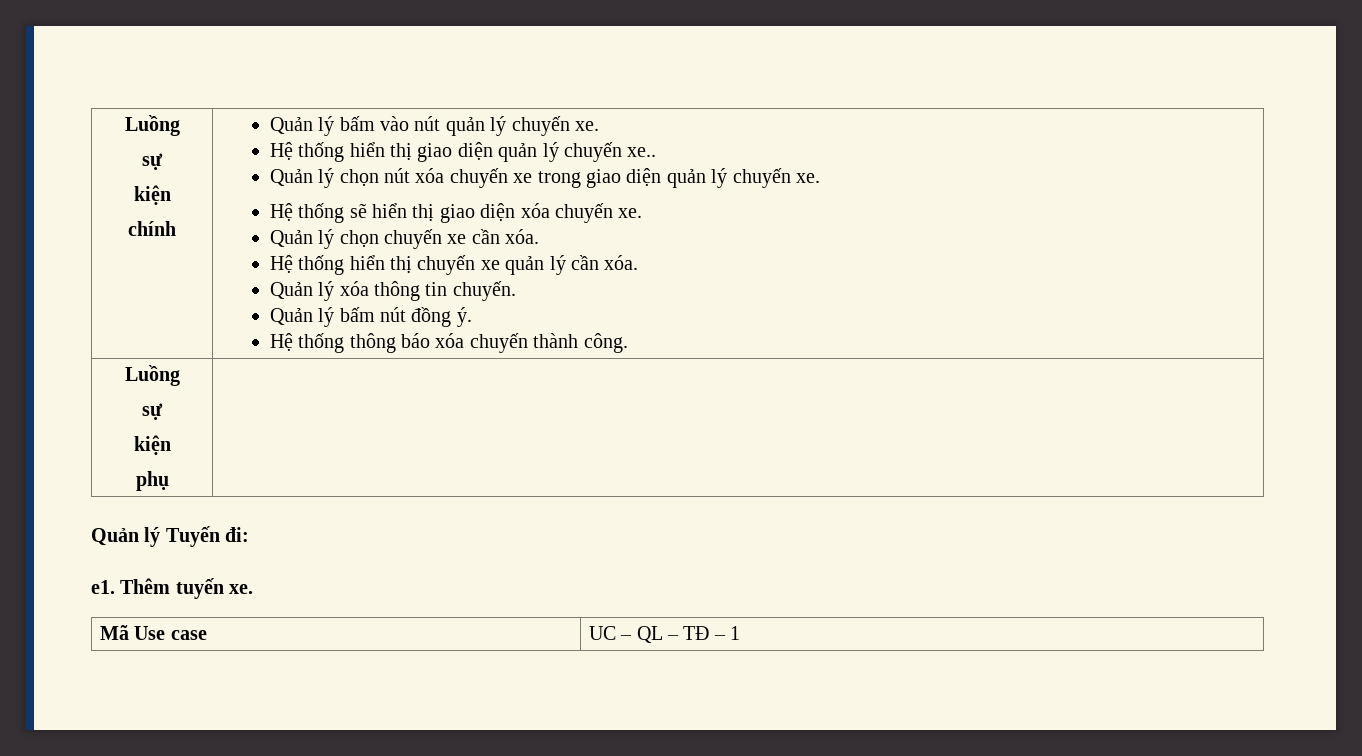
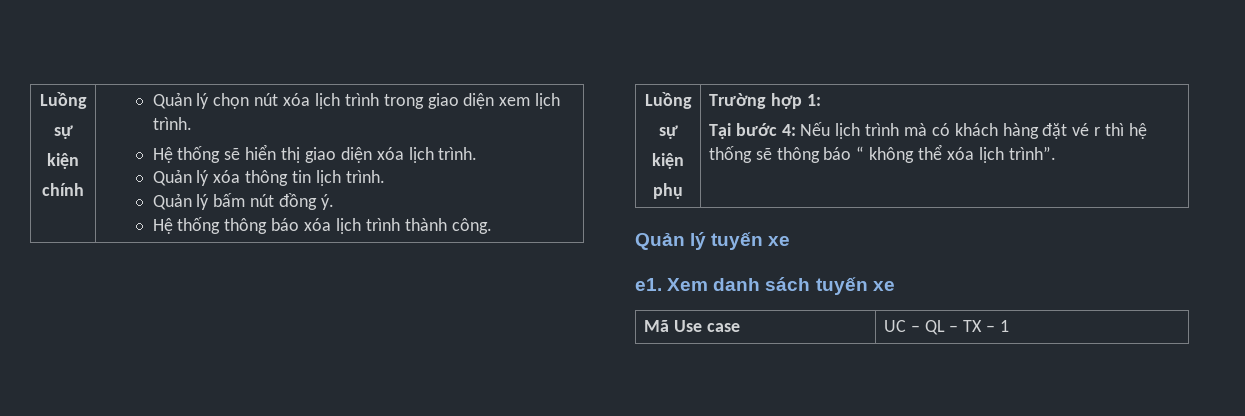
- Quản lý bấm vào nút quản lý chuyến xe.
- Hệ thống hiển thị giao diện quản lý chuyến xe..
- Quản lý chọn nút xóa chuyến xe trong giao diện quản lý chuyến xe.
+ Quản lý chọn nút xóa lịch trình trong giao diện xem lịch trình.
- Hệ thống sẽ hiển thị giao diện xóa chuyến xe.
- Quản lý chọn chuyến xe cần xóa.
- Hệ thống hiển thị chuyến xe quản lý cần xóa.
+ Hệ thống sẽ hiển thị giao diện xóa lịch trình.
- Quản lý xóa thông tin chuyến.
+ Quản lý xóa thông tin lịch trình.
- Hệ thống thông báo xóa chuyến thành công.
+ Hệ thống thông báo xóa lịch trình thành công.
  Luồng
  sự
  kiện
- phụ |
- Quản lý Tuyến đi:
+ phụ | Trường hợp 1:
+ Tại bước 4: Nếu lịch trình mà có khách hàng đặt vé r thì hệ thống sẽ thông báo “ không thể xóa lịch trình”.
+ Quản lý tuyến xe
- Thêm tuyến xe.
+ Xem danh sách tuyến xe
- Mã Use case | UC – QL – TĐ – 1
+ Mã Use case | UC – QL – TX – 1

